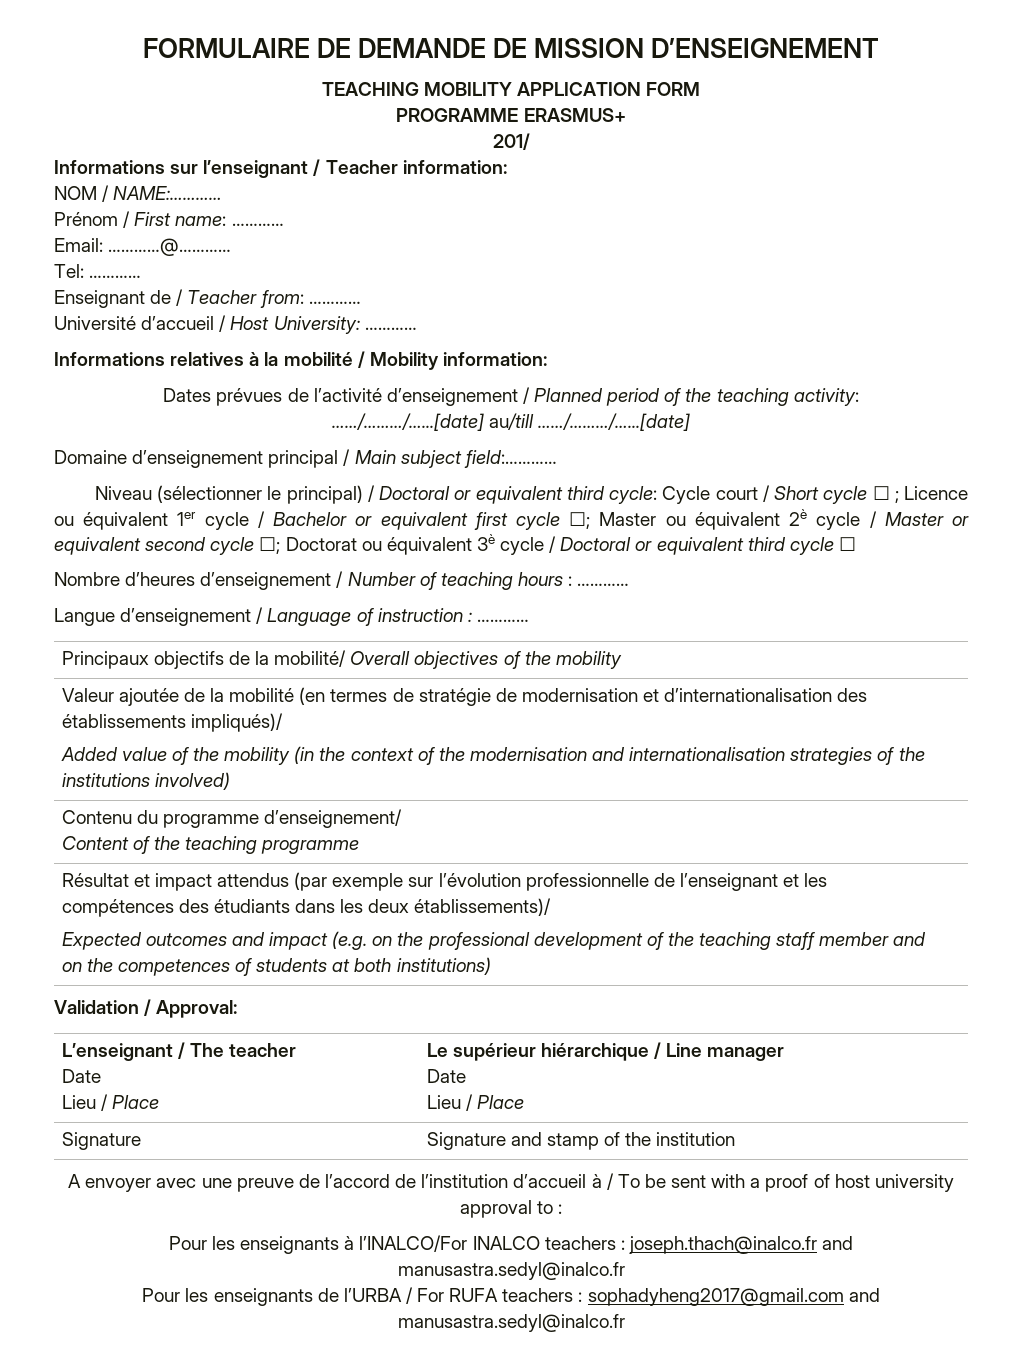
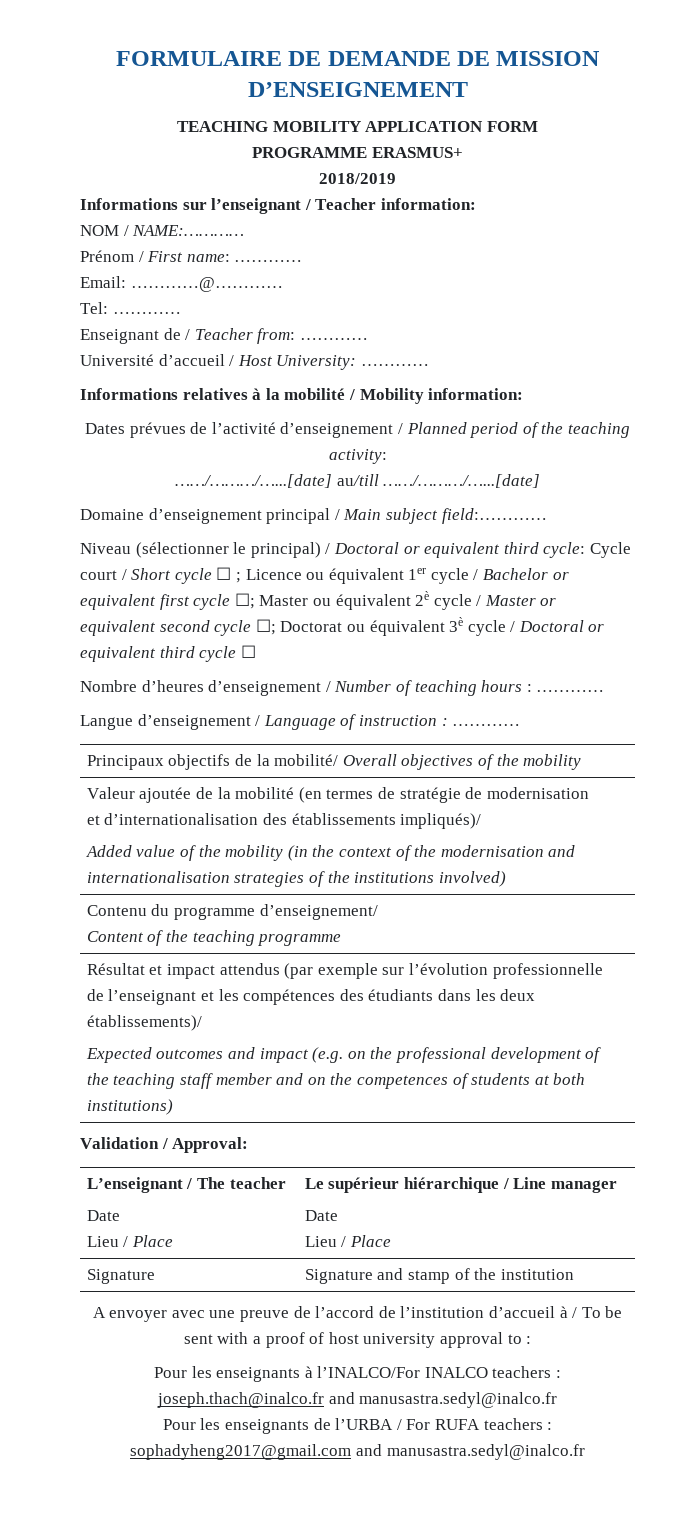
- 201/
+ 2018/2019

